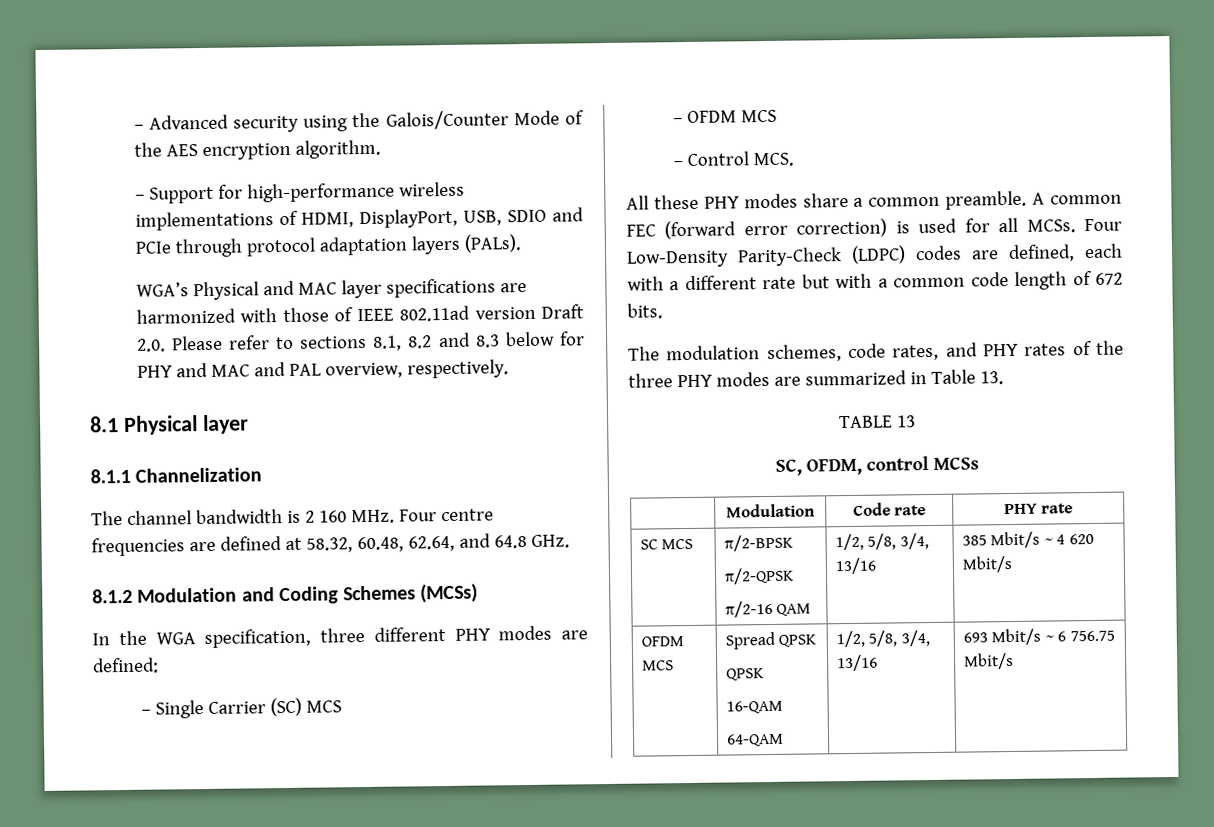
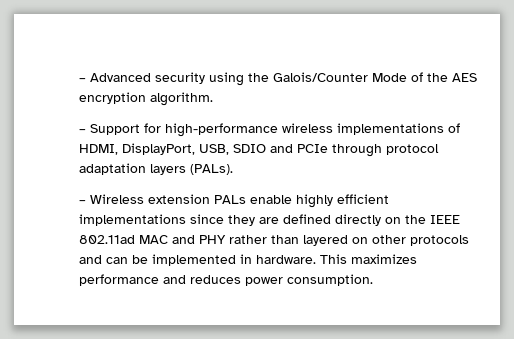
- WGA’s Physical and MAC layer specifications are harmonized with those of IEEE 802.11ad version Draft 2.0. Please refer to sections 8.1, 8.2 and 8.3 below for PHY and MAC and PAL overview, respectively.
- 8.1 Physical layer
- 8.1.1 Channelization
- The channel bandwidth is 2 160 MHz. Four centre frequencies are defined at 58.32, 60.48, 62.64, and 64.8 GHz.
- 8.1.2 Modulation and Coding Schemes (MCSs)
- In the WGA specification, three different PHY modes are defined:
- – Single Carrier (SC) MCS
- – OFDM MCS
- – Control MCS.
- All these PHY modes share a common preamble. A common FEC (forward error correction) is used for all MCSs. Four Low-Density Parity-Check (LDPC) codes are defined, each with a different rate but with a common code length of 672 bits.
- The modulation schemes, code rates, and PHY rates of the three PHY modes are summarized in Table 13.
- TABLE 13
- SC, OFDM, control MCSs
- | Modulation | Code rate | PHY rate
- SC MCS | π/2-BPSK
- π/2-QPSK
- π/2-16 QAM | 1/2, 5/8, 3/4, 13/16 | 385 Mbit/s ~ 4 620 Mbit/s
- OFDM MCS | Spread QPSK
- QPSK
- 16-QAM
- 64-QAM | 1/2, 5/8, 3/4, 13/16 | 693 Mbit/s ~ 6 756.75 Mbit/s
+ – Wireless extension PALs enable highly efficient implementations since they are defined directly on the IEEE 802.11ad MAC and PHY rather than layered on other protocols and can be implemented in hardware. This maximizes performance and reduces power consumption.

